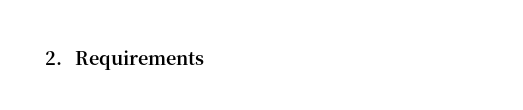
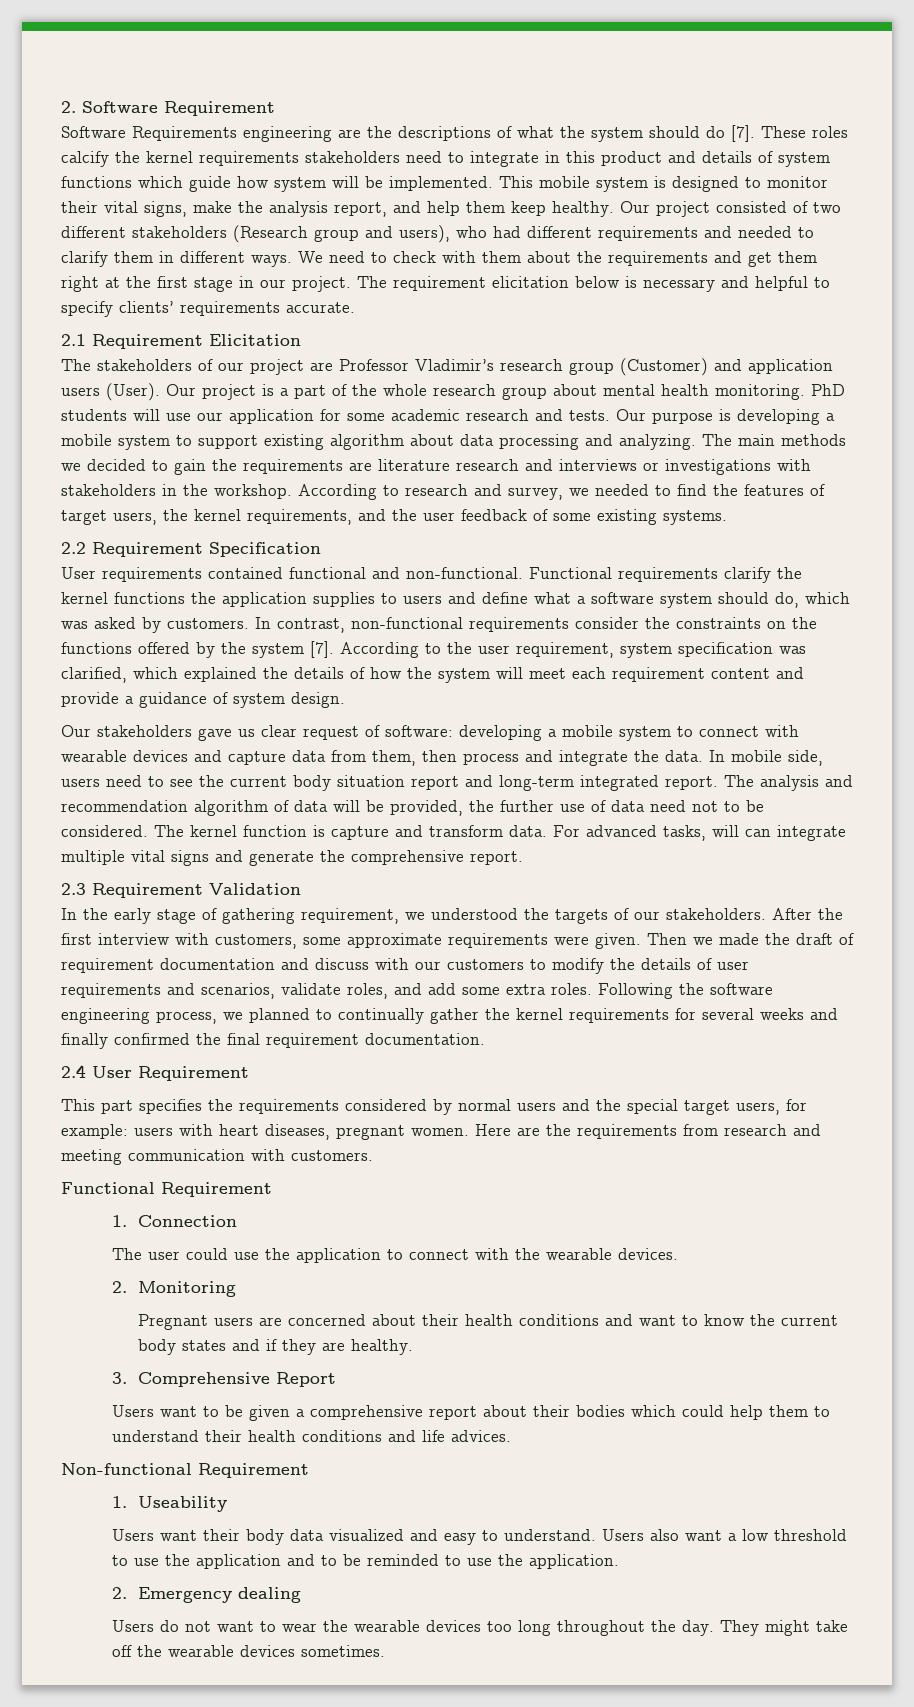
- 2. Requirements
+ 2. Software Requirement
+ Software Requirements engineering are the descriptions of what the system should do [7]. These roles calcify the kernel requirements stakeholders need to integrate in this product and details of system functions which guide how system will be implemented. This mobile system is designed to monitor their vital signs, make the analysis report, and help them keep healthy. Our project consisted of two different stakeholders (Research group and users), who had different requirements and needed to clarify them in different ways. We need to check with them about the requirements and get them right at the first stage in our project. The requirement elicitation below is necessary and helpful to specify clients’ requirements accurate.
+ 2.1 Requirement Elicitation
+ The stakeholders of our project are Professor Vladimir’s research group (Customer) and application users (User). Our project is a part of the whole research group about mental health monitoring. PhD students will use our application for some academic research and tests. Our purpose is developing a mobile system to support existing algorithm about data processing and analyzing. The main methods we decided to gain the requirements are literature research and interviews or investigations with stakeholders in the workshop. According to research and survey, we needed to find the features of target users, the kernel requirements, and the user feedback of some existing systems.
+ 2.2 Requirement Specification
+ User requirements contained functional and non-functional. Functional requirements clarify the kernel functions the application supplies to users and define what a software system should do, which was asked by customers. In contrast, non-functional requirements consider the constraints on the functions offered by the system [7]. According to the user requirement, system specification was clarified, which explained the details of how the system will meet each requirement content and provide a guidance of system design.
+ Our stakeholders gave us clear request of software: developing a mobile system to connect with wearable devices and capture data from them, then process and integrate the data. In mobile side, users need to see the current body situation report and long-term integrated report. The analysis and recommendation algorithm of data will be provided, the further use of data need not to be considered. The kernel function is capture and transform data. For advanced tasks, will can integrate multiple vital signs and generate the comprehensive report.
+ 2.3 Requirement Validation
+ In the early stage of gathering requirement, we understood the targets of our stakeholders. After the first interview with customers, some approximate requirements were given. Then we made the draft of requirement documentation and discuss with our customers to modify the details of user requirements and scenarios, validate roles, and add some extra roles. Following the software engineering process, we planned to continually gather the kernel requirements for several weeks and finally confirmed the final requirement documentation.
+ 2.4 User Requirement
+ This part specifies the requirements considered by normal users and the special target users, for example: users with heart diseases, pregnant women. Here are the requirements from research and meeting communication with customers.
+ Functional Requirement
+ 1. Connection
+ The user could use the application to connect with the wearable devices.
+ 2. Monitoring
+ Pregnant users are concerned about their health conditions and want to know the current body states and if they are healthy.
+ 3. Comprehensive Report
+ Users want to be given a comprehensive report about their bodies which could help them to understand their health conditions and life advices.
+ Non-functional Requirement
+ 1. Useability
+ Users want their body data visualized and easy to understand. Users also want a low threshold to use the application and to be reminded to use the application.
+ 2. Emergency dealing
+ Users do not want to wear the wearable devices too long throughout the day. They might take off the wearable devices sometimes.

